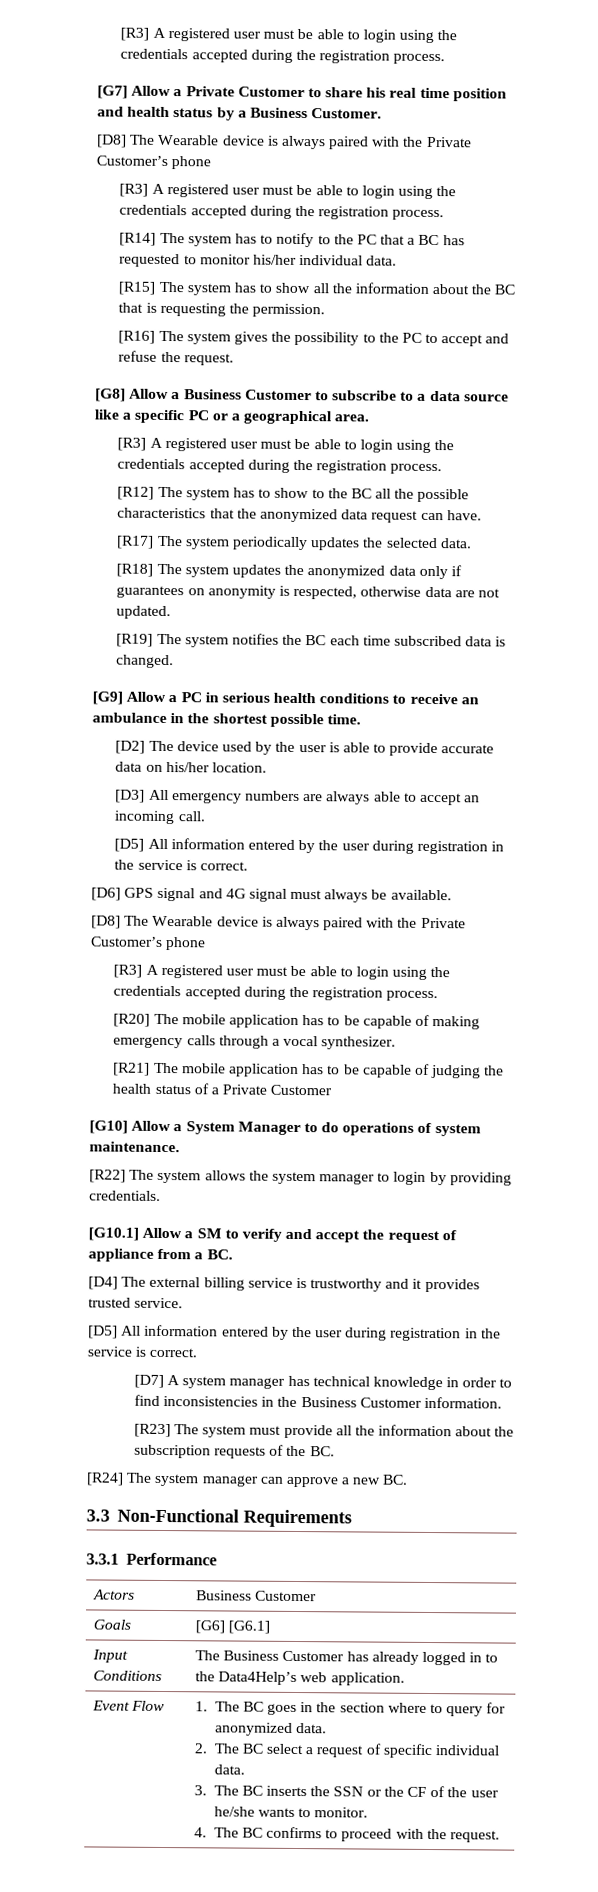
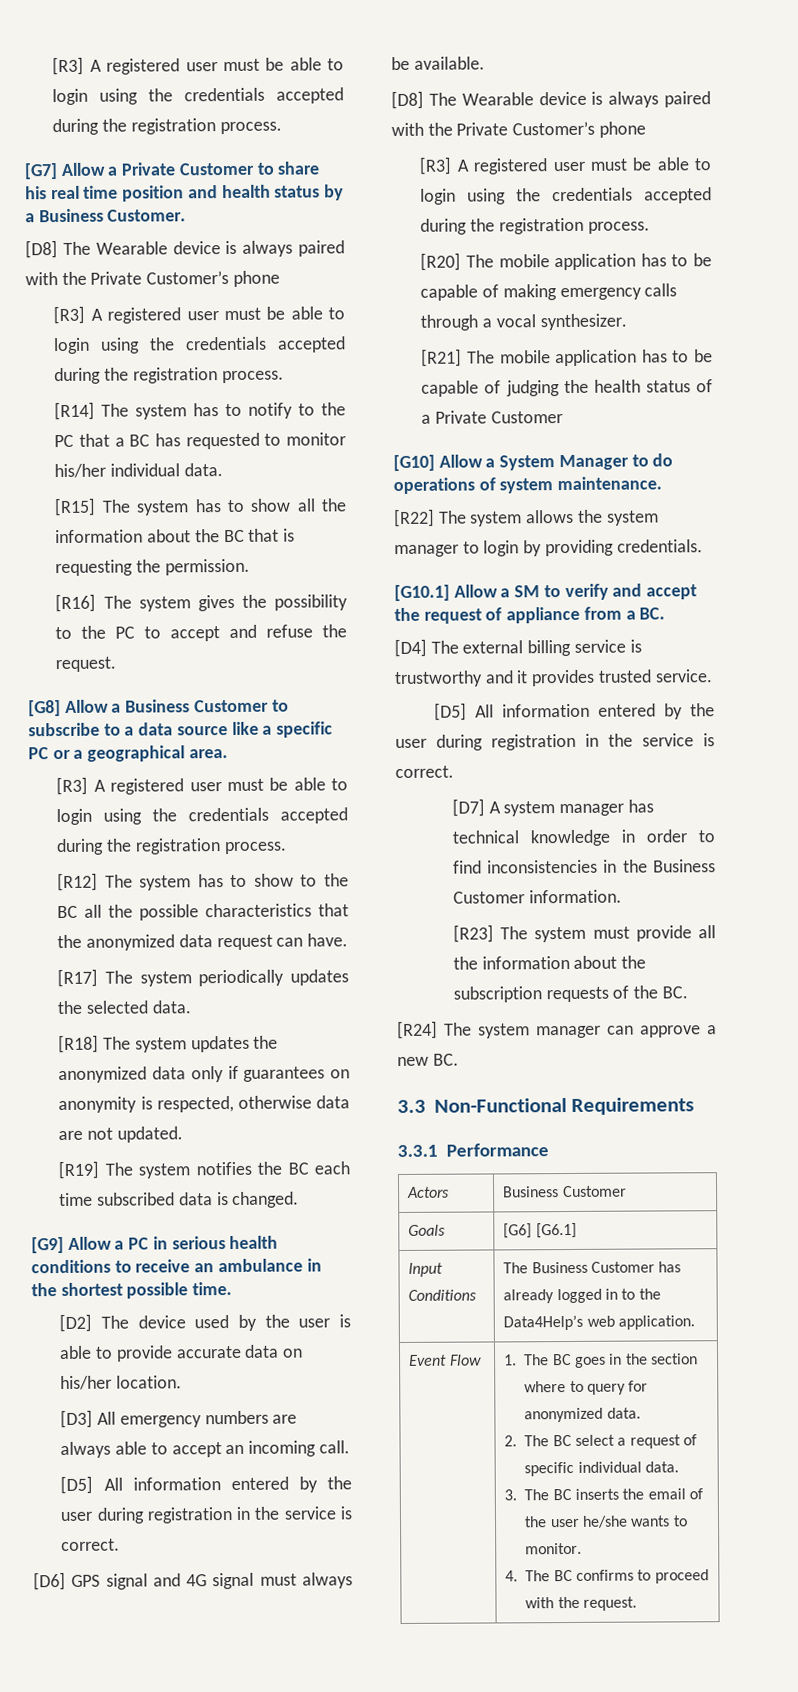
- 3. The BC inserts the SSN or the CF of the user he/she wants to monitor.
+ 3. The BC inserts the email of the user he/she wants to monitor.

